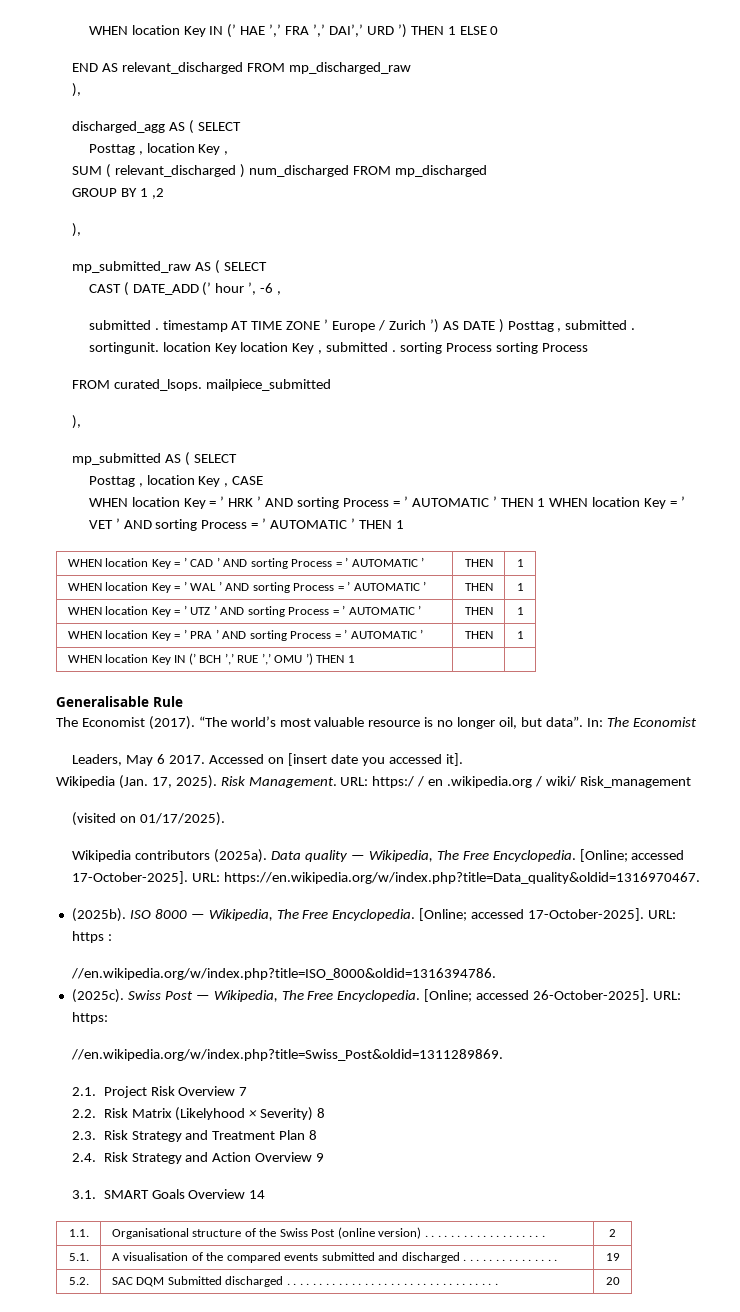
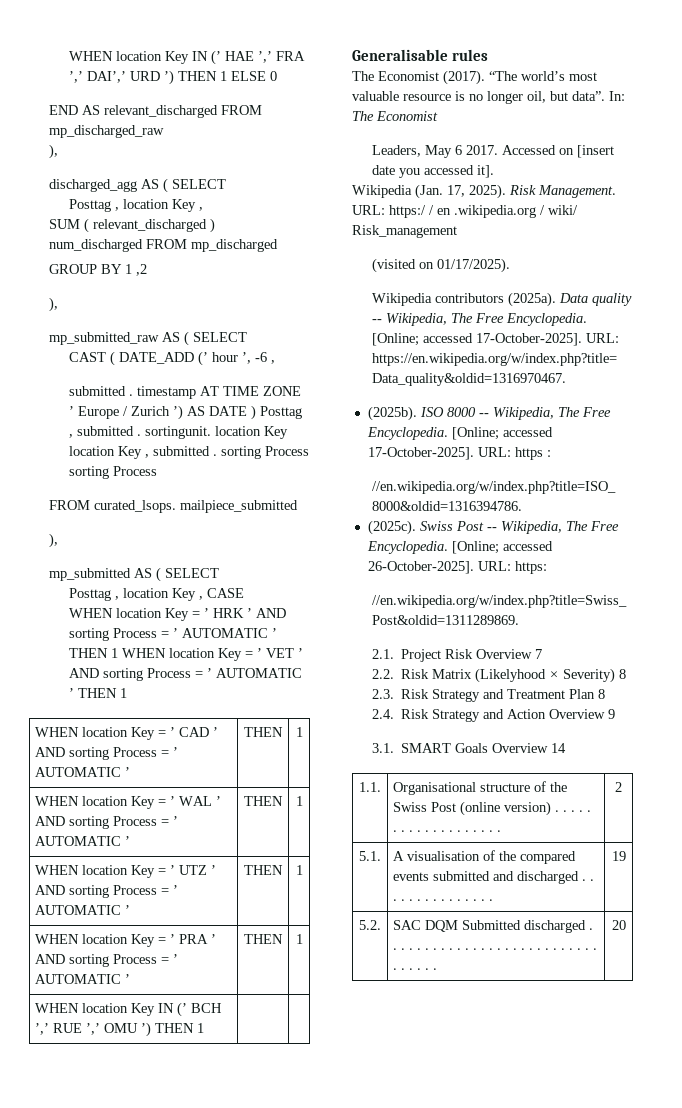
- Generalisable Rule
+ Generalisable rules
- Data quality — Wikipedia, The Free Encyclopedia.
+ Data quality -- Wikipedia, The Free Encyclopedia.
- ISO 8000 — Wikipedia, The Free Encyclopedia.
+ ISO 8000 -- Wikipedia, The Free Encyclopedia.
- Swiss Post — Wikipedia, The Free Encyclopedia.
+ Swiss Post -- Wikipedia, The Free Encyclopedia.

